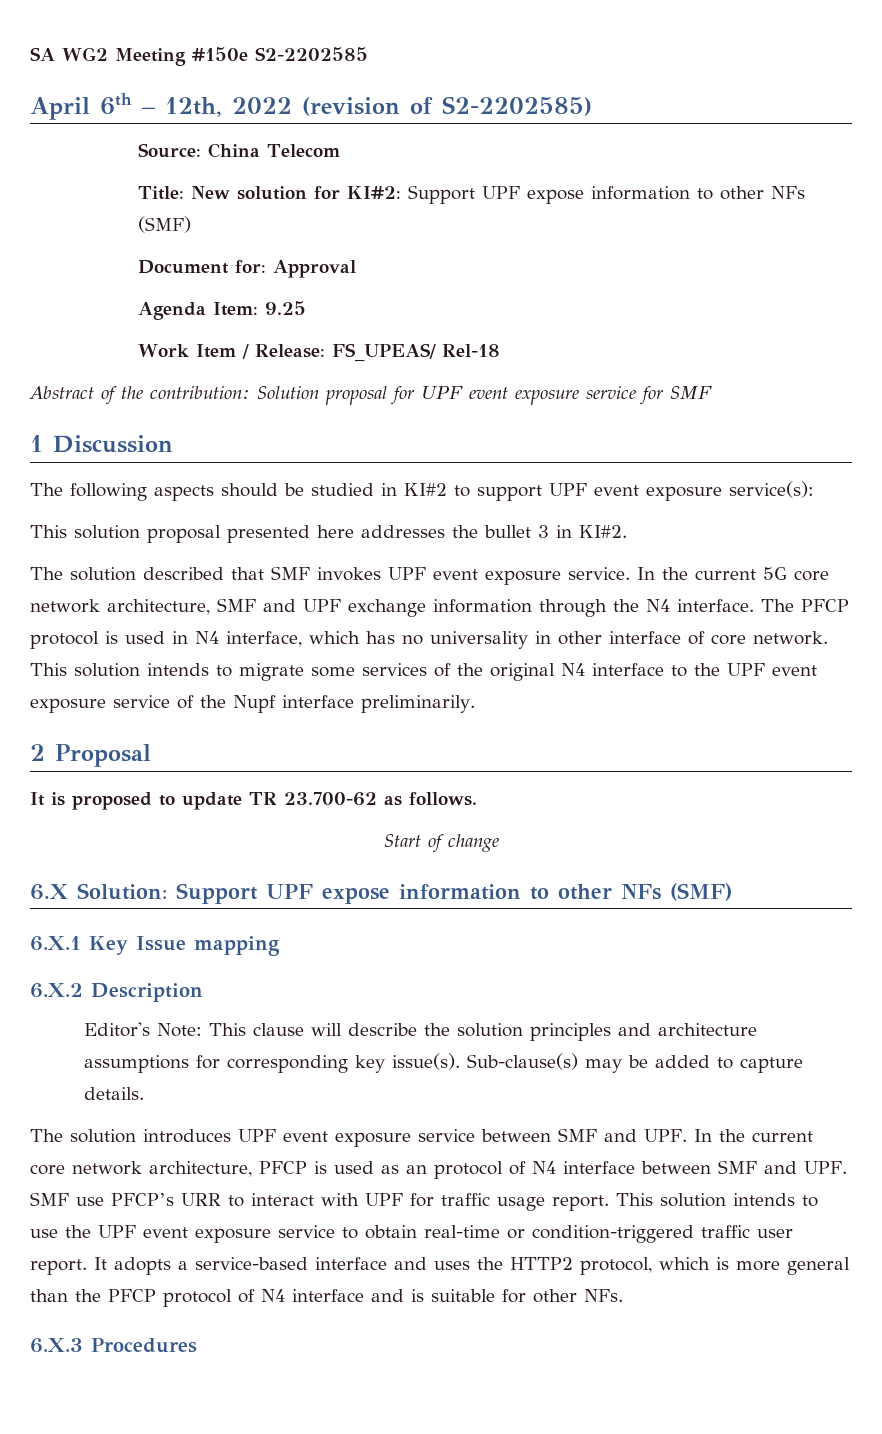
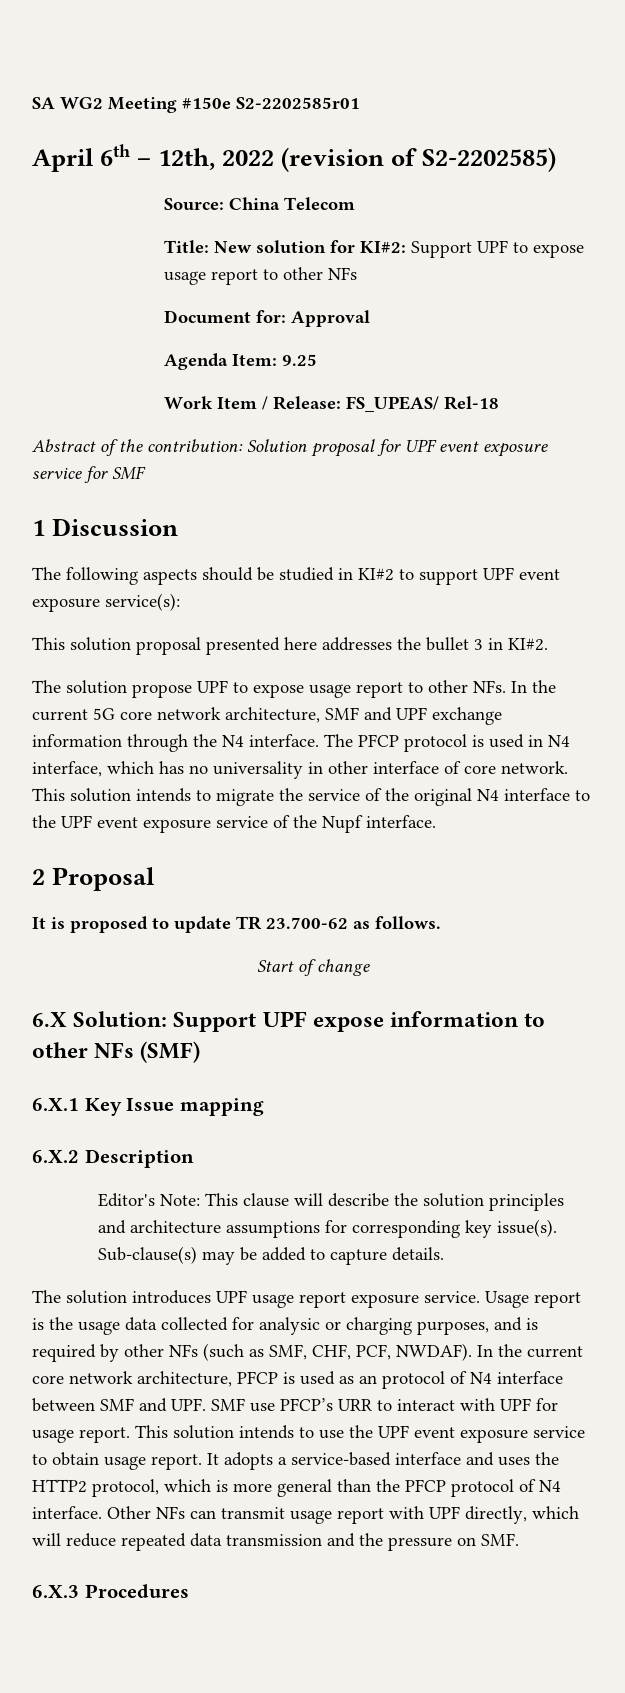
- SA WG2 Meeting #150e S2-2202585
+ SA WG2 Meeting #150e S2-2202585r01
- Title: New solution for KI#2: Support UPF expose information to other NFs (SMF)
+ Title: New solution for KI#2: Support UPF to expose usage report to other NFs
- The solution described that SMF invokes UPF event exposure service. In the current 5G core network architecture, SMF and UPF exchange information through the N4 interface.
+ The solution propose UPF to expose usage report to other NFs. In the current 5G core network architecture, SMF and UPF exchange information through the N4 interface.
- This solution intends to migrate some services of the original N4 interface to the UPF event exposure service of the Nupf interface preliminarily.
+ This solution intends to migrate the service of the original N4 interface to the UPF event exposure service of the Nupf interface.
- The solution introduces UPF event exposure service between SMF and UPF. In the current core network architecture, PFCP is used as an protocol of N4 interface between SMF and UPF. SMF use PFCP’s URR to interact with UPF for traffic usage report.
+ The solution introduces UPF usage report exposure service. Usage report is the usage data collected for analysic or charging purposes, and is required by other NFs (such as SMF, CHF, PCF, NWDAF). In the current core network architecture, PFCP is used as an protocol of N4 interface between SMF and UPF. SMF use PFCP’s URR to interact with UPF for usage report.
- This solution intends to use the UPF event exposure service to obtain real-time or condition-triggered traffic user report.
+ This solution intends to use the UPF event exposure service to obtain usage report.
- It adopts a service-based interface and uses the HTTP2 protocol, which is more general than the PFCP protocol of N4 interface and is suitable for other NFs.
+ It adopts a service-based interface and uses the HTTP2 protocol, which is more general than the PFCP protocol of N4 interface. Other NFs can transmit usage report with UPF directly, which will reduce repeated data transmission and the pressure on SMF.

